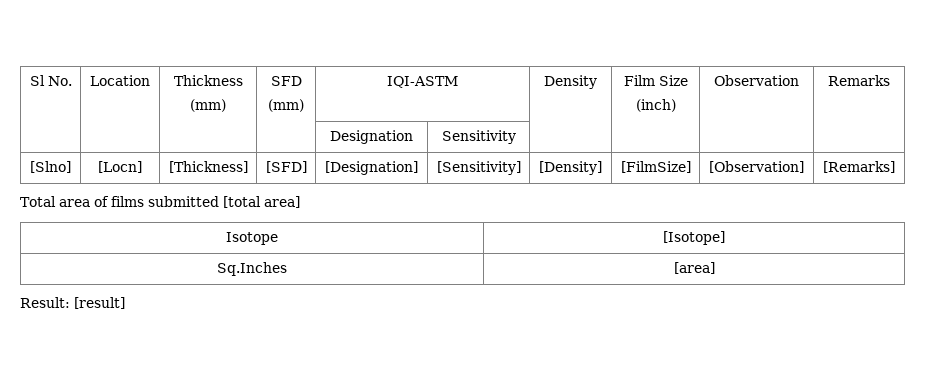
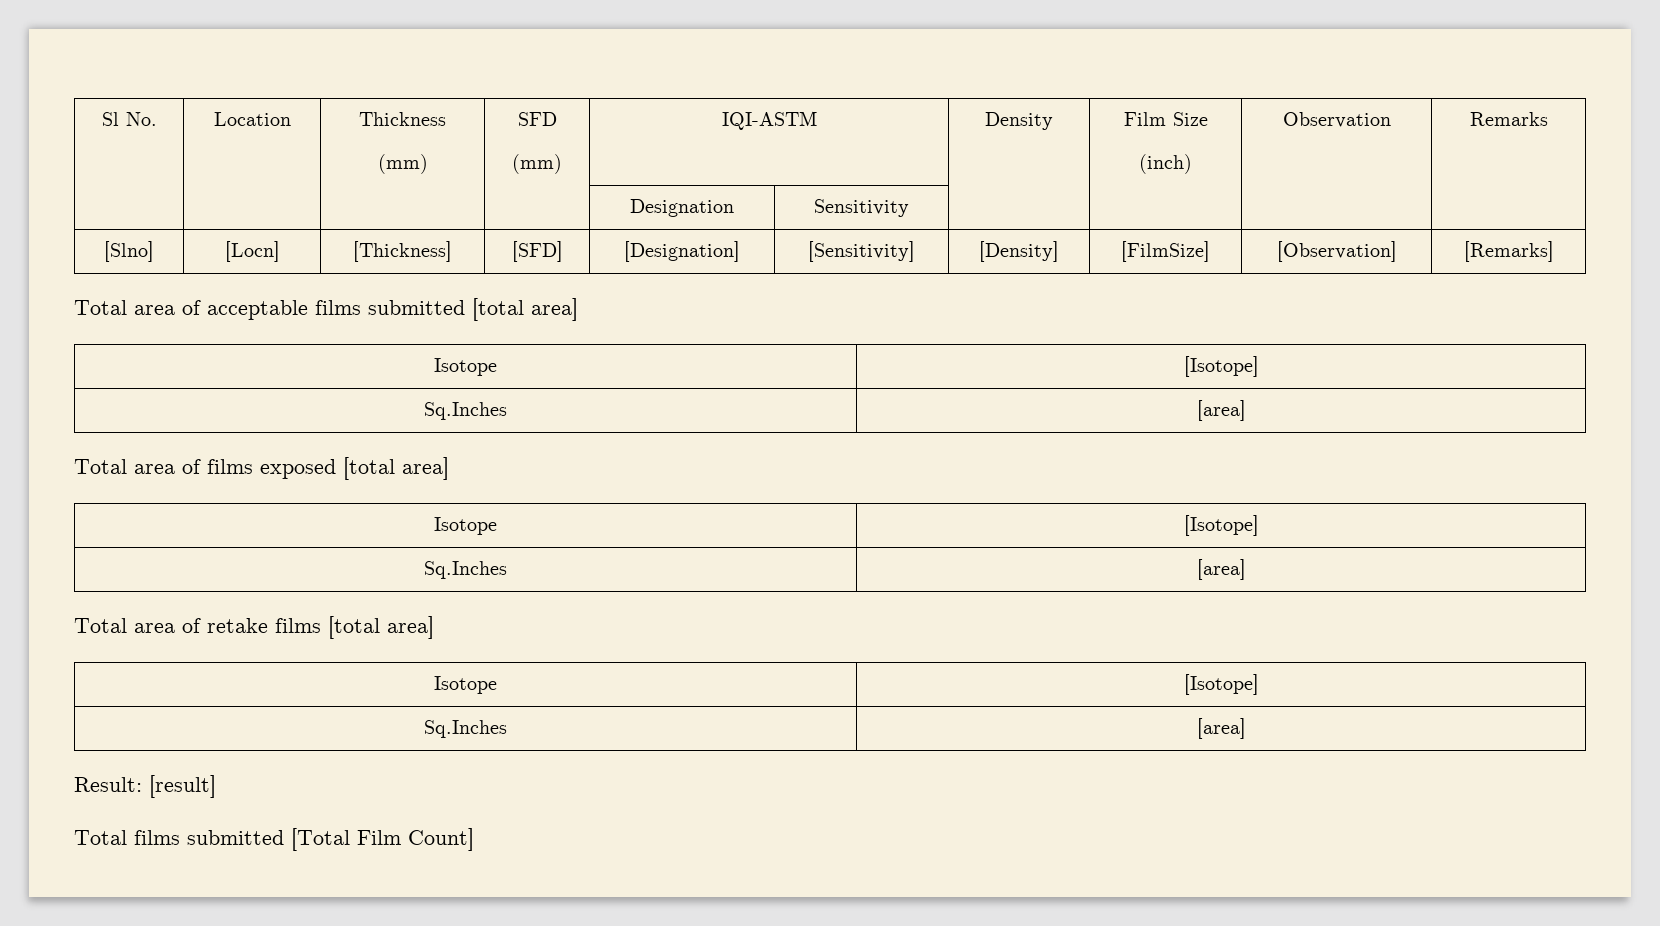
- Total area of films submitted [total area]
+ Total area of acceptable films submitted [total area]
+ Total area of films exposed [total area]
+ Isotope | [Isotope]
+ Sq.Inches | [area]
+ Total area of retake films [total area]
+ Isotope | [Isotope]
+ Sq.Inches | [area]
  Result: [result]
+ Total films submitted [Total Film Count]

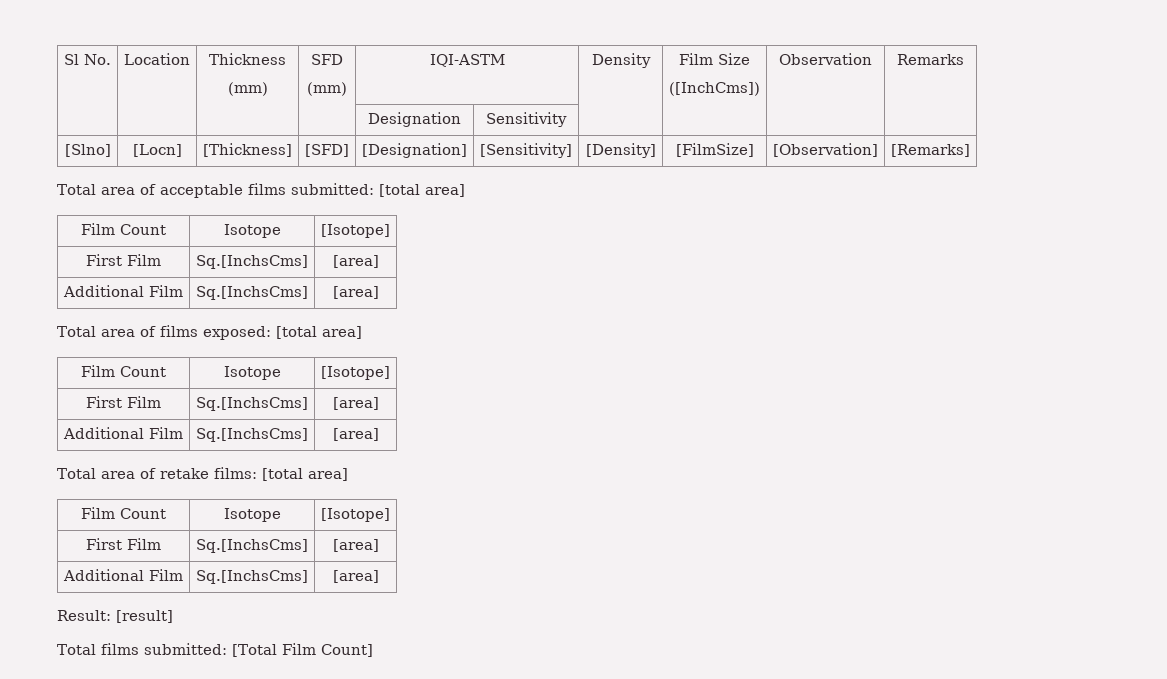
  Sl No. | Location | Thickness
  (mm) | SFD
  (mm) | IQI-ASTM | Density | Film Size
- (inch) | Observation | Remarks
+ ([InchCms]) | Observation | Remarks
- Total area of acceptable films submitted [total area]
- Isotope | [Isotope]
- Sq.Inches | [area]
+ Total area of acceptable films submitted: [total area]
+ Film Count | Isotope | [Isotope]
+ First Film | Sq.[InchsCms] | [area]
+ Additional Film | Sq.[InchsCms] | [area]
- Total area of films exposed [total area]
- Isotope | [Isotope]
- Sq.Inches | [area]
+ Total area of films exposed: [total area]
+ Film Count | Isotope | [Isotope]
+ First Film | Sq.[InchsCms] | [area]
+ Additional Film | Sq.[InchsCms] | [area]
- Total area of retake films [total area]
- Isotope | [Isotope]
- Sq.Inches | [area]
+ Total area of retake films: [total area]
+ Film Count | Isotope | [Isotope]
+ First Film | Sq.[InchsCms] | [area]
+ Additional Film | Sq.[InchsCms] | [area]
- Total films submitted [Total Film Count]
+ Total films submitted: [Total Film Count]

